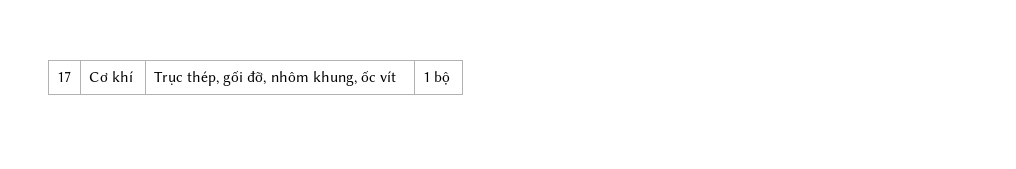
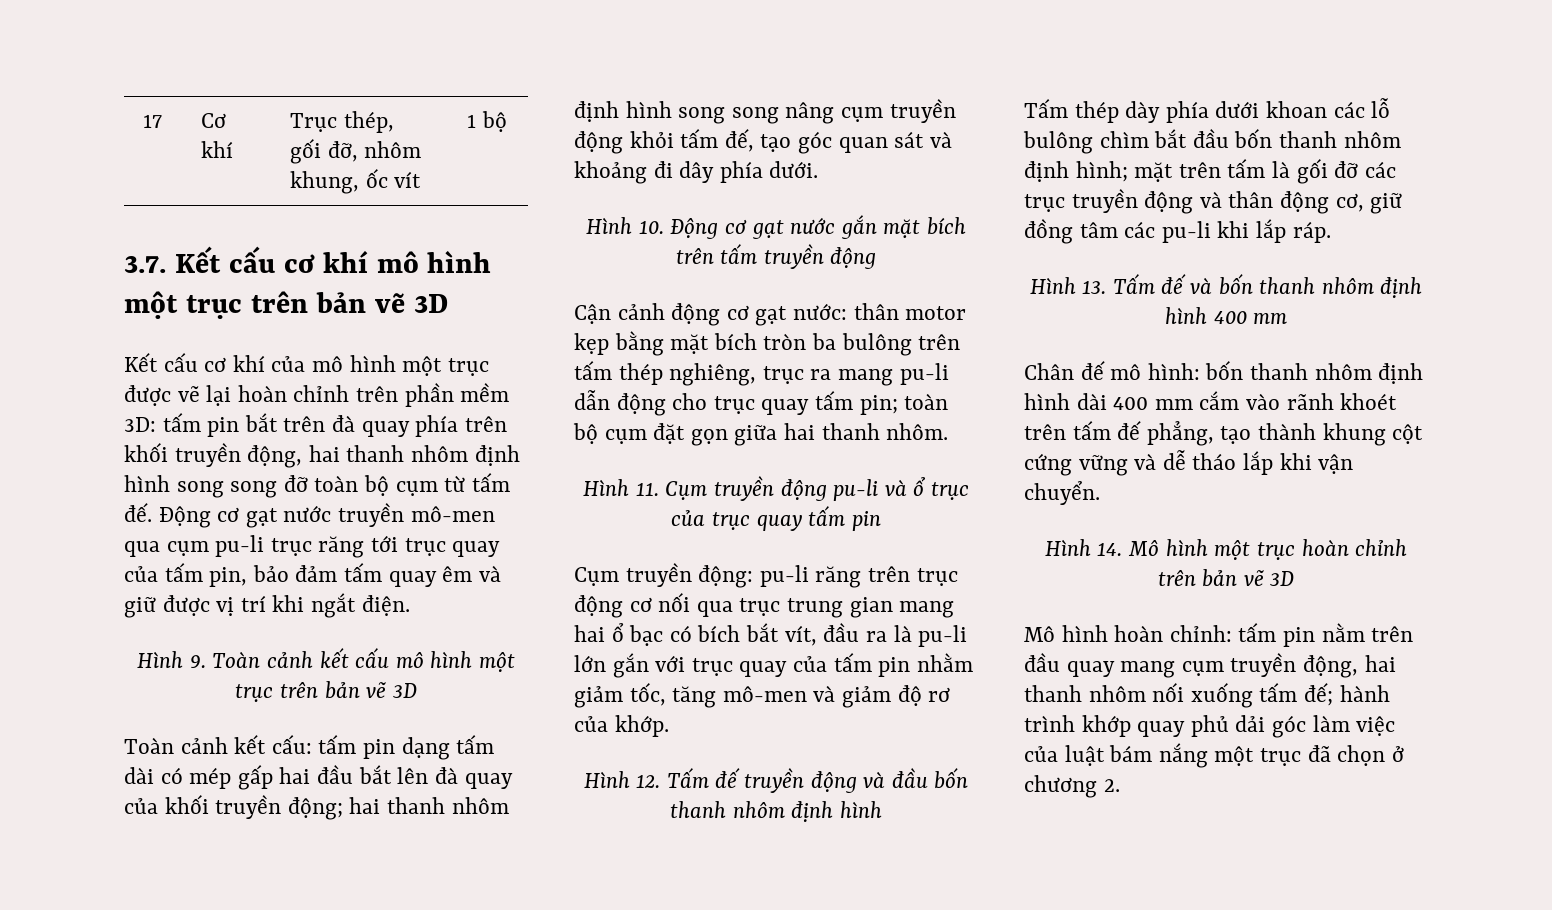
+ 3.7. Kết cấu cơ khí mô hình một trục trên bản vẽ 3D
+ Kết cấu cơ khí của mô hình một trục được vẽ lại hoàn chỉnh trên phần mềm 3D: tấm pin bắt trên đà quay phía trên khối truyền động, hai thanh nhôm định hình song song đỡ toàn bộ cụm từ tấm đế. Động cơ gạt nước truyền mô-men qua cụm pu-li trục răng tới trục quay của tấm pin, bảo đảm tấm quay êm và giữ được vị trí khi ngắt điện.
+ Hình 9. Toàn cảnh kết cấu mô hình một trục trên bản vẽ 3D
+ Toàn cảnh kết cấu: tấm pin dạng tấm dài có mép gấp hai đầu bắt lên đà quay của khối truyền động; hai thanh nhôm định hình song song nâng cụm truyền động khỏi tấm đế, tạo góc quan sát và khoảng đi dây phía dưới.
+ Hình 10. Động cơ gạt nước gắn mặt bích trên tấm truyền động
+ Cận cảnh động cơ gạt nước: thân motor kẹp bằng mặt bích tròn ba bulông trên tấm thép nghiêng, trục ra mang pu-li dẫn động cho trục quay tấm pin; toàn bộ cụm đặt gọn giữa hai thanh nhôm.
+ Hình 11. Cụm truyền động pu-li và ổ trục của trục quay tấm pin
+ Cụm truyền động: pu-li răng trên trục động cơ nối qua trục trung gian mang hai ổ bạc có bích bắt vít, đầu ra là pu-li lớn gắn với trục quay của tấm pin nhằm giảm tốc, tăng mô-men và giảm độ rơ của khớp.
+ Hình 12. Tấm đế truyền động và đầu bốn thanh nhôm định hình
+ Tấm thép dày phía dưới khoan các lỗ bulông chìm bắt đầu bốn thanh nhôm định hình; mặt trên tấm là gối đỡ các trục truyền động và thân động cơ, giữ đồng tâm các pu-li khi lắp ráp.
+ Hình 13. Tấm đế và bốn thanh nhôm định hình 400 mm
+ Chân đế mô hình: bốn thanh nhôm định hình dài 400 mm cắm vào rãnh khoét trên tấm đế phẳng, tạo thành khung cột cứng vững và dễ tháo lắp khi vận chuyển.
+ Hình 14. Mô hình một trục hoàn chỉnh trên bản vẽ 3D
+ Mô hình hoàn chỉnh: tấm pin nằm trên đầu quay mang cụm truyền động, hai thanh nhôm nối xuống tấm đế; hành trình khớp quay phủ dải góc làm việc của luật bám nắng một trục đã chọn ở chương 2.

